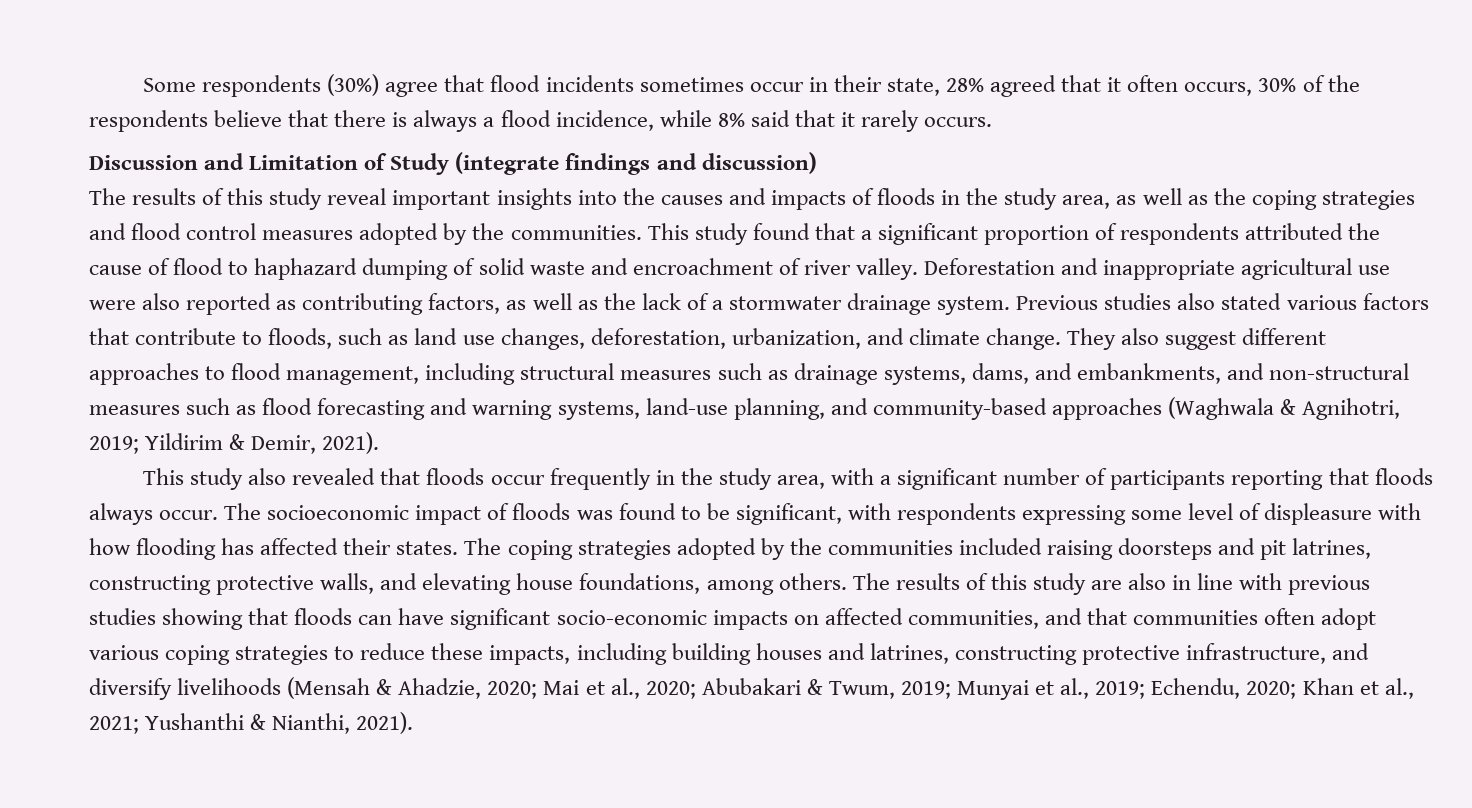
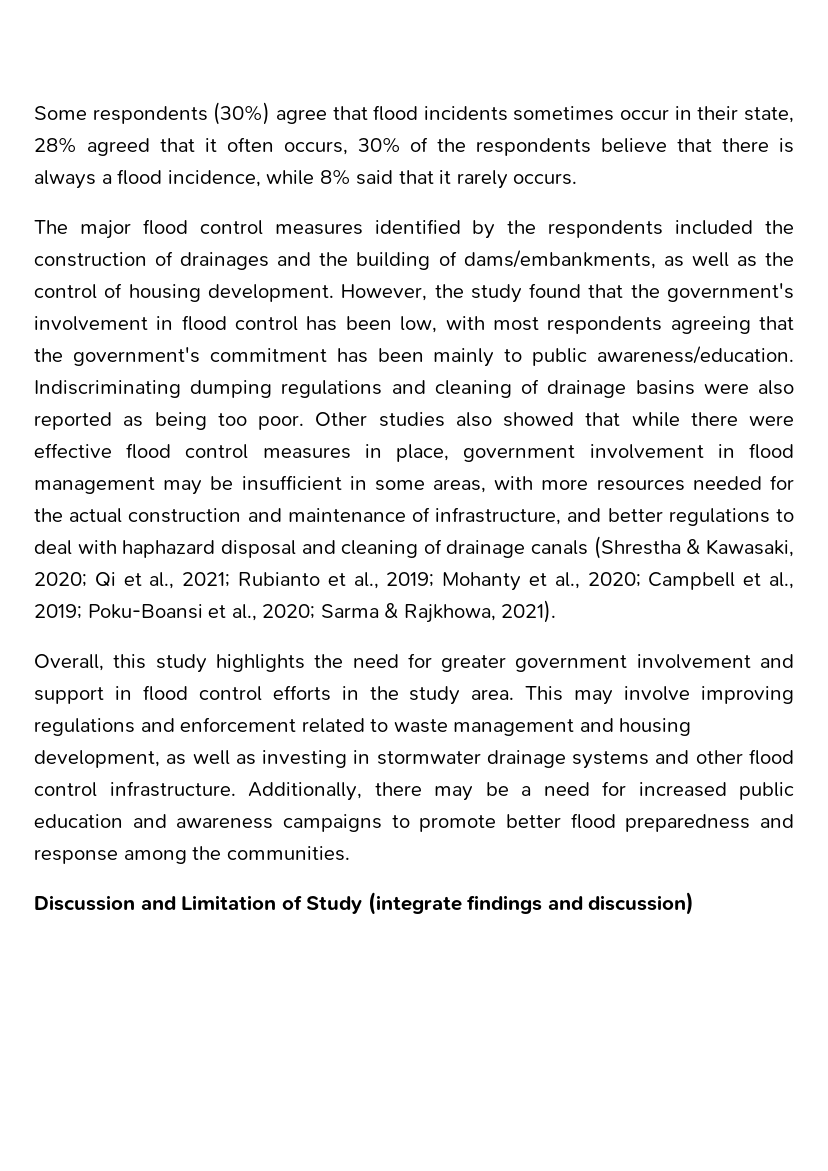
+ The major flood control measures identified by the respondents included the construction of drainages and the building of dams/embankments, as well as the control of housing development. However, the study found that the government's involvement in flood control has been low, with most respondents agreeing that the government's commitment has been mainly to public awareness/education. Indiscriminating dumping regulations and cleaning of drainage basins were also reported as being too poor. Other studies also showed that while there were effective flood control measures in place, government involvement in flood management may be insufficient in some areas, with more resources needed for the actual construction and maintenance of infrastructure, and better regulations to deal with haphazard disposal and cleaning of drainage canals (Shrestha & Kawasaki, 2020; Qi et al., 2021; Rubianto et al., 2019; Mohanty et al., 2020; Campbell et al., 2019; Poku-Boansi et al., 2020; Sarma & Rajkhowa, 2021).
+ Overall, this study highlights the need for greater government involvement and support in flood control efforts in the study area. This may involve improving regulations and enforcement related to waste management and housing development, as well as investing in stormwater drainage systems and other flood control infrastructure. Additionally, there may be a need for increased public education and awareness campaigns to promote better flood preparedness and response among the communities.
- The results of this study reveal important insights into the causes and impacts of floods in the study area, as well as the coping strategies and flood control measures adopted by the communities. This study found that a significant proportion of respondents attributed the cause of flood to haphazard dumping of solid waste and encroachment of river valley. Deforestation and inappropriate agricultural use were also reported as contributing factors, as well as the lack of a stormwater drainage system. Previous studies also stated various factors that contribute to floods, such as land use changes, deforestation, urbanization, and climate change. They also suggest different approaches to flood management, including structural measures such as drainage systems, dams, and embankments, and non-structural measures such as flood forecasting and warning systems, land-use planning, and community-based approaches (Waghwala & Agnihotri, 2019; Yildirim & Demir, 2021).
- This study also revealed that floods occur frequently in the study area, with a significant number of participants reporting that floods always occur. The socioeconomic impact of floods was found to be significant, with respondents expressing some level of displeasure with how flooding has affected their states. The coping strategies adopted by the communities included raising doorsteps and pit latrines, constructing protective walls, and elevating house foundations, among others. The results of this study are also in line with previous studies showing that floods can have significant socio-economic impacts on affected communities, and that communities often adopt various coping strategies to reduce these impacts, including building houses and latrines, constructing protective infrastructure, and diversify livelihoods (Mensah & Ahadzie, 2020; Mai et al., 2020; Abubakari & Twum, 2019; Munyai et al., 2019; Echendu, 2020; Khan et al., 2021; Yushanthi & Nianthi, 2021).

